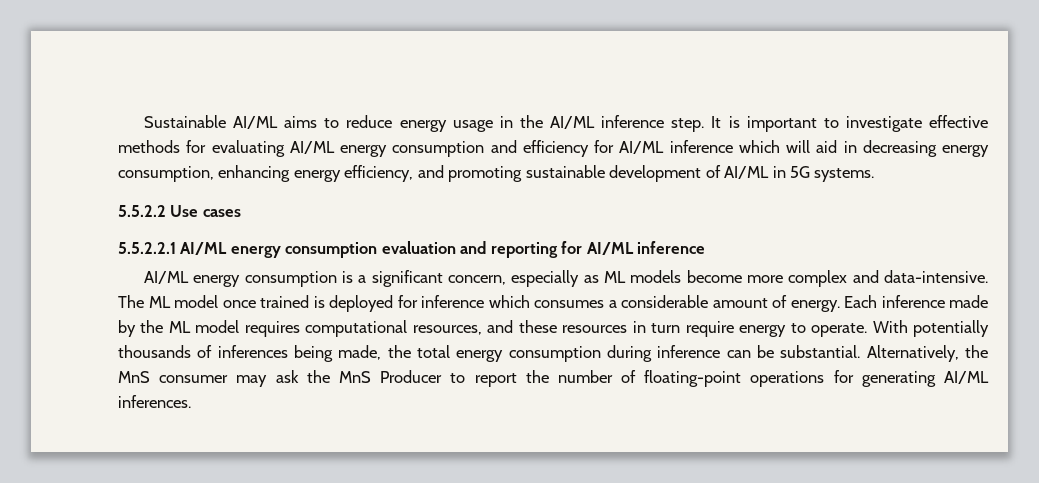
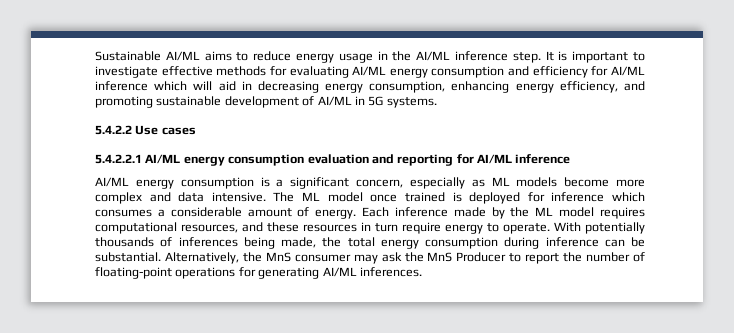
- 5.5.2.2 Use cases
+ 5.4.2.2 Use cases
- 5.5.2.2.1 AI/ML energy consumption evaluation and reporting for AI/ML inference
+ 5.4.2.2.1 AI/ML energy consumption evaluation and reporting for AI/ML inference
- AI/ML energy consumption is a significant concern, especially as ML models become more complex and data-intensive.
+ AI/ML energy consumption is a significant concern, especially as ML models become more complex and data intensive.

